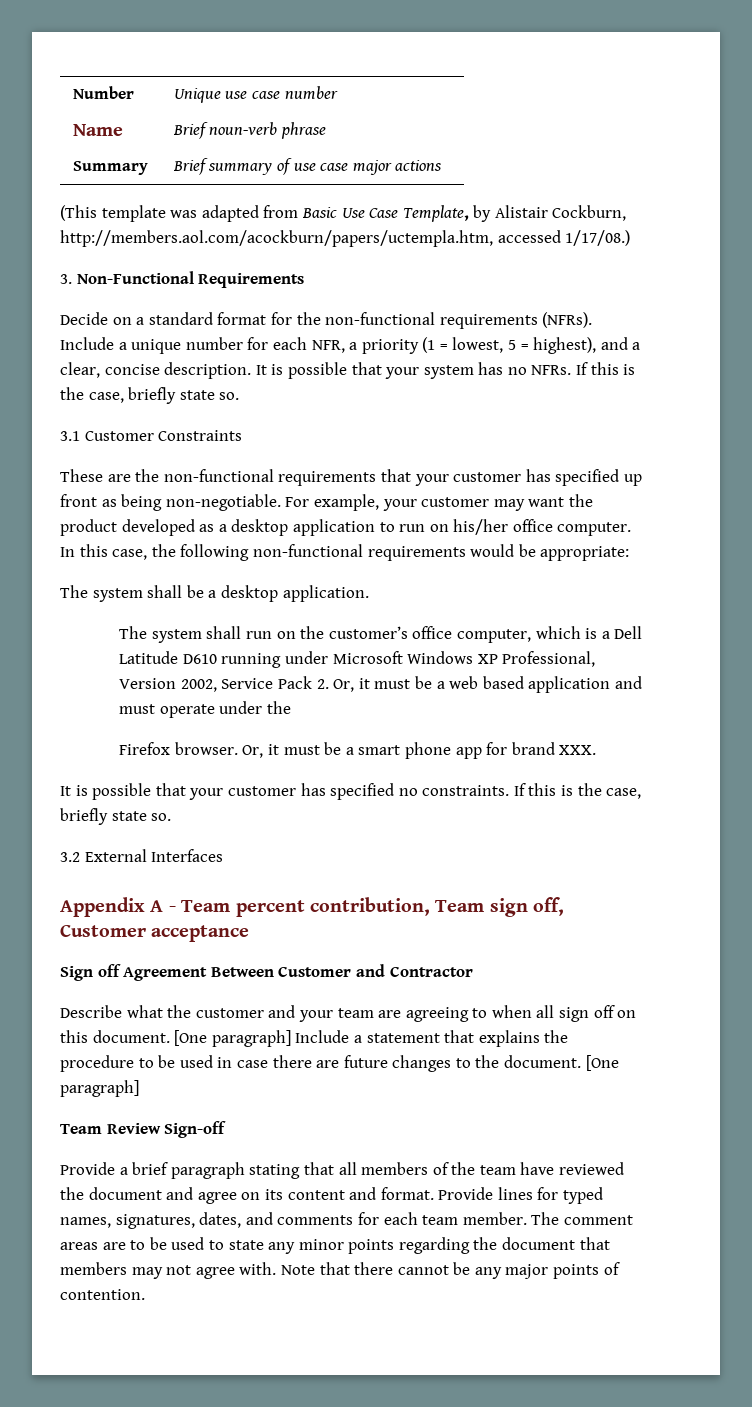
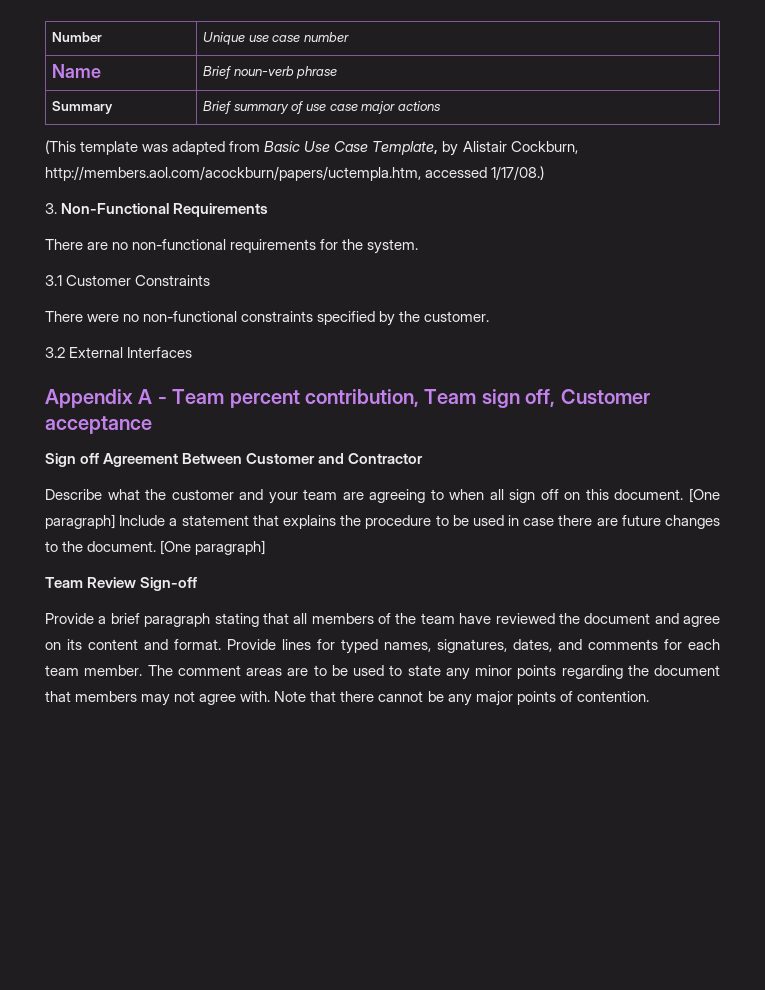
- Decide on a standard format for the non-functional requirements (NFRs). Include a unique number for each NFR, a priority (1 = lowest, 5 = highest), and a clear, concise description. It is possible that your system has no NFRs. If this is the case, briefly state so.
+ There are no non-functional requirements for the system.
  3.1 Customer Constraints
- These are the non-functional requirements that your customer has specified up front as being non-negotiable. For example, your customer may want the product developed as a desktop application to run on his/her office computer. In this case, the following non-functional requirements would be appropriate:
- The system shall be a desktop application.
- The system shall run on the customer’s office computer, which is a Dell Latitude D610 running under Microsoft Windows XP Professional, Version 2002, Service Pack 2. Or, it must be a web based application and must operate under the
- Firefox browser. Or, it must be a smart phone app for brand XXX.
- It is possible that your customer has specified no constraints. If this is the case, briefly state so.
+ There were no non-functional constraints specified by the customer.

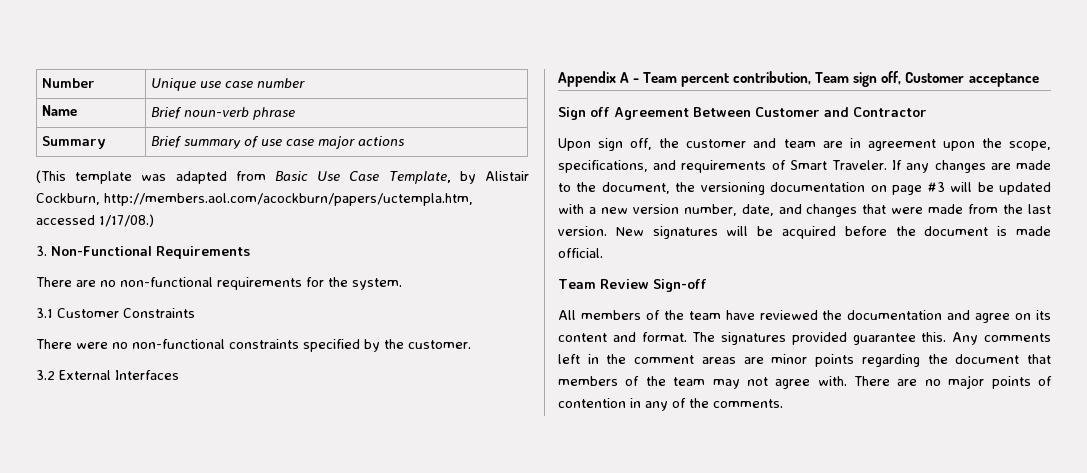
- Describe what the customer and your team are agreeing to when all sign off on this document. [One paragraph] Include a statement that explains the procedure to be used in case there are future changes to the document. [One paragraph]
+ Upon sign off, the customer and team are in agreement upon the scope, specifications, and requirements of Smart Traveler. If any changes are made to the document, the versioning documentation on page #3 will be updated with a new version number, date, and changes that were made from the last version. New signatures will be acquired before the document is made official.
  Team Review Sign-off
- Provide a brief paragraph stating that all members of the team have reviewed the document and agree on its content and format.
+ All members of the team have reviewed the documentation and agree on its content and format.
- Provide lines for typed names, signatures, dates, and comments for each team member. The comment areas are to be used to state any minor points regarding the document that members may not agree with.
+ The signatures provided guarantee this. Any comments left in the comment areas are minor points regarding the document that members of the team may not agree with.
- Note that there cannot be any major points of contention.
+ There are no major points of contention in any of the comments.

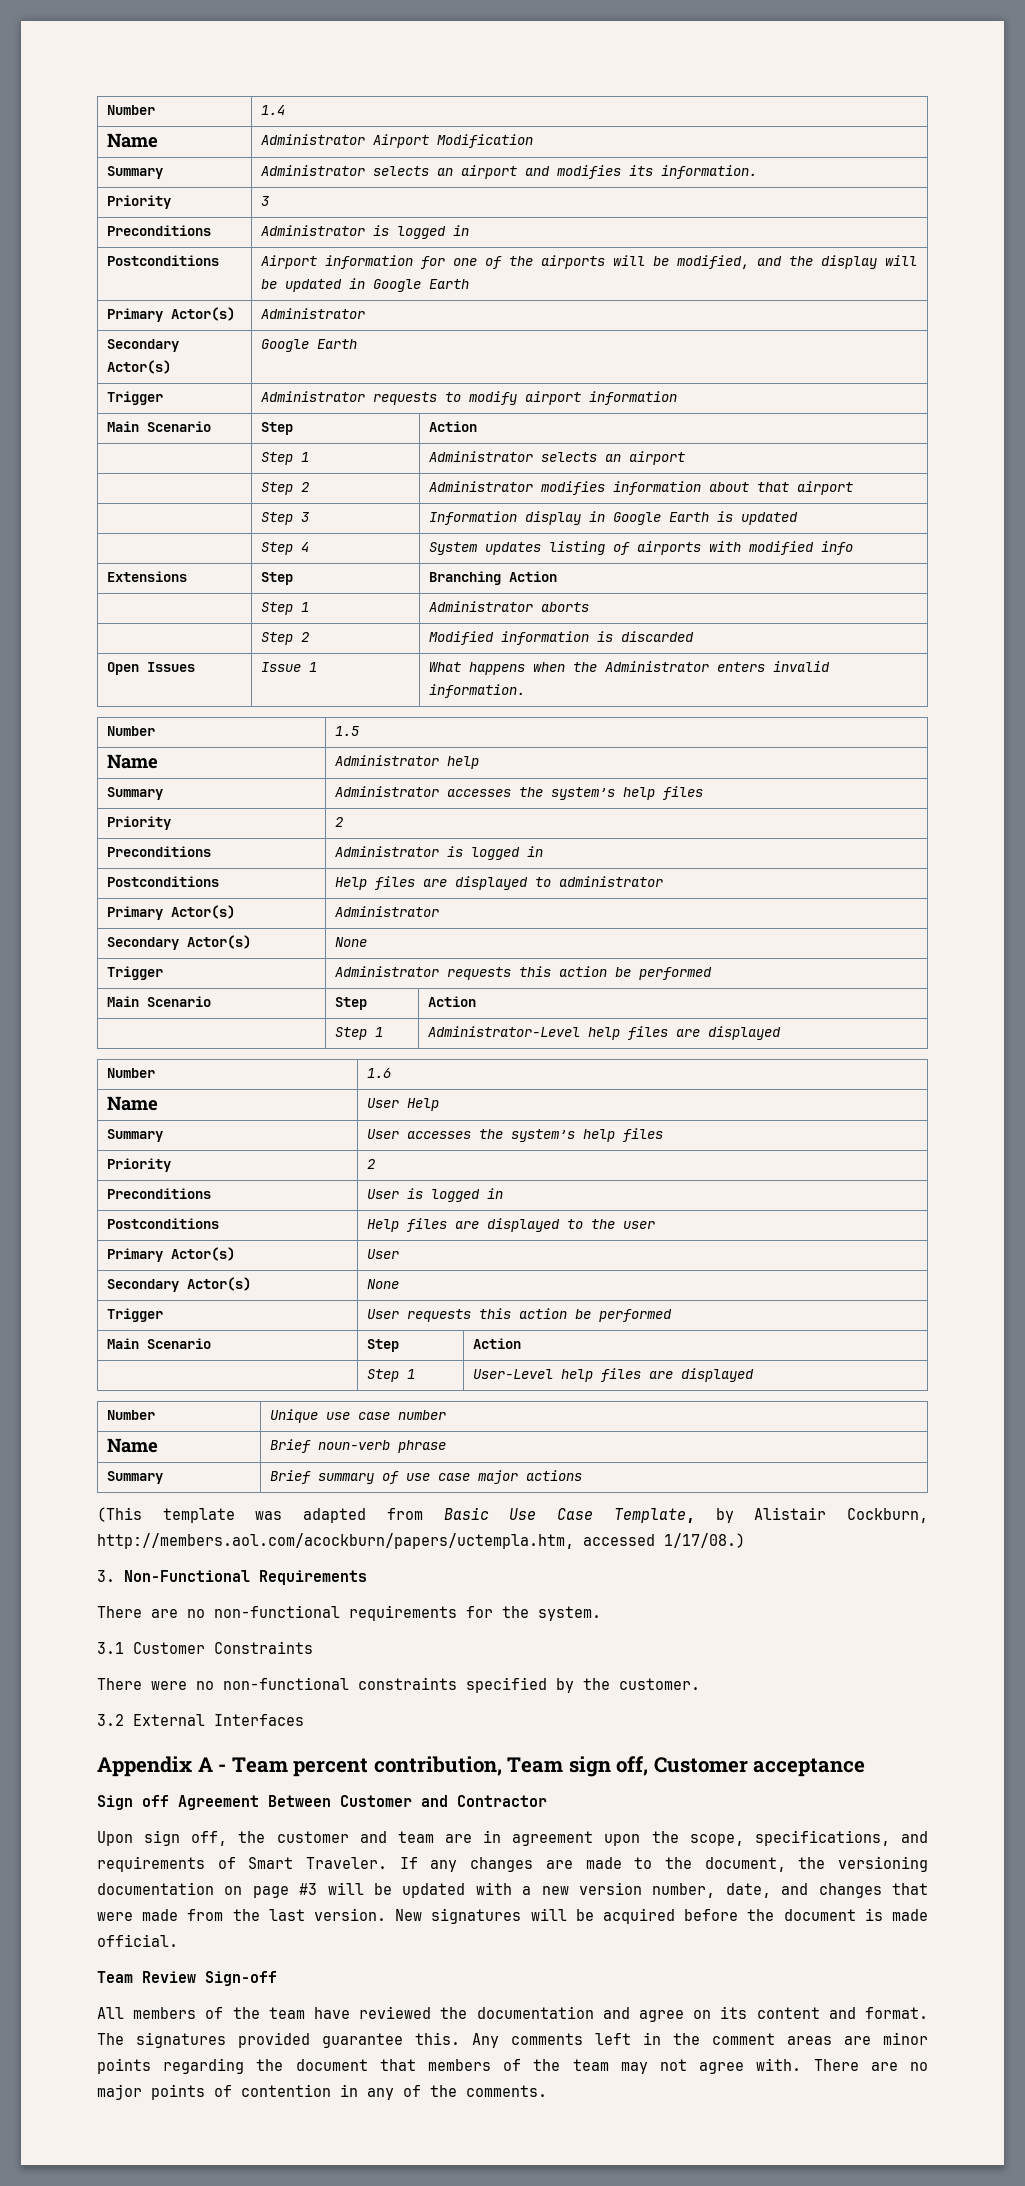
+ Number | 1.4
+ Name | Administrator Airport Modification
+ Summary | Administrator selects an airport and modifies its information.
+ Priority | 3
+ Preconditions | Administrator is logged in
+ Postconditions | Airport information for one of the airports will be modified, and the display will be updated in Google Earth
+ Primary Actor(s) | Administrator
+ Secondary Actor(s) | Google Earth
+ Trigger | Administrator requests to modify airport information
+ Main Scenario | Step | Action
+ | Step 1 | Administrator selects an airport
+ | Step 2 | Administrator modifies information about that airport
+ | Step 3 | Information display in Google Earth is updated
+ | Step 4 | System updates listing of airports with modified info
+ Extensions | Step | Branching Action
+ | Step 1 | Administrator aborts
+ | Step 2 | Modified information is discarded
+ Open Issues | Issue 1 | What happens when the Administrator enters invalid information.
+ Number | 1.5
+ Name | Administrator help
+ Summary | Administrator accesses the system’s help files
+ Priority | 2
+ Preconditions | Administrator is logged in
+ Postconditions | Help files are displayed to administrator
+ Primary Actor(s) | Administrator
+ Secondary Actor(s) | None
+ Trigger | Administrator requests this action be performed
+ Main Scenario | Step | Action
+ | Step 1 | Administrator-Level help files are displayed
+ Number | 1.6
+ Name | User Help
+ Summary | User accesses the system’s help files
+ Priority | 2
+ Preconditions | User is logged in
+ Postconditions | Help files are displayed to the user
+ Primary Actor(s) | User
+ Secondary Actor(s) | None
+ Trigger | User requests this action be performed
+ Main Scenario | Step | Action
+ | Step 1 | User-Level help files are displayed

